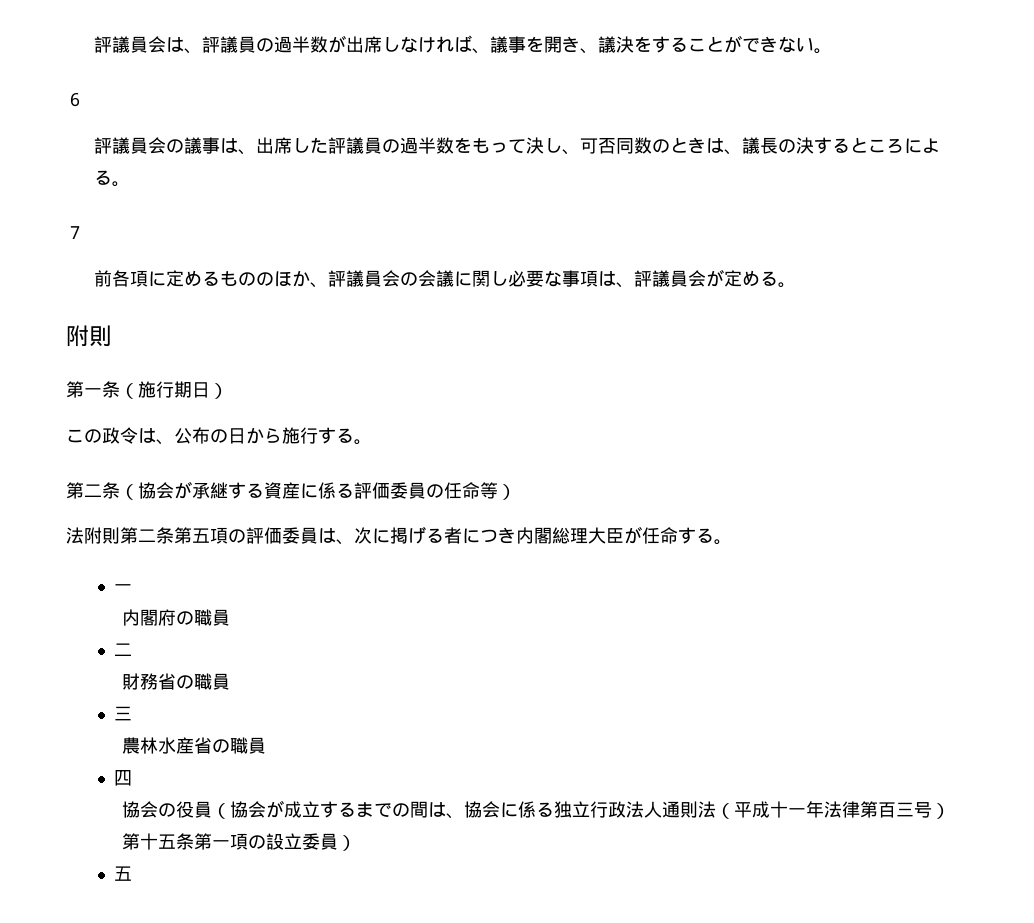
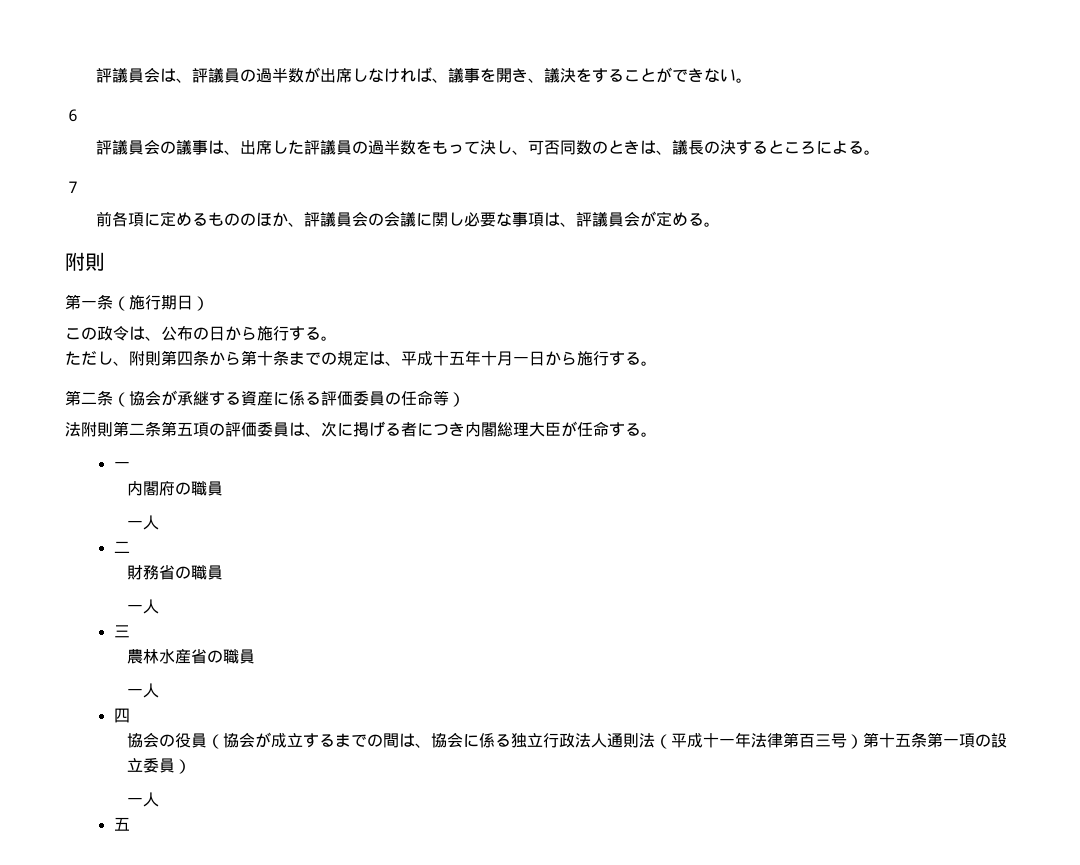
+ ただし、附則第四条から第十条までの規定は、平成十五年十月一日から施行する。
  内閣府の職員
+ 一人
  財務省の職員
+ 一人
  農林水産省の職員
+ 一人
  協会の役員（協会が成立するまでの間は、協会に係る独立行政法人通則法（平成十一年法律第百三号）第十五条第一項の設立委員）
+ 一人

